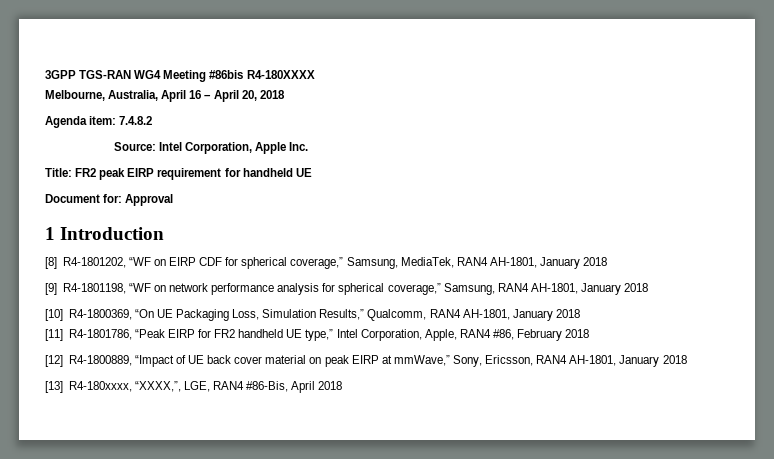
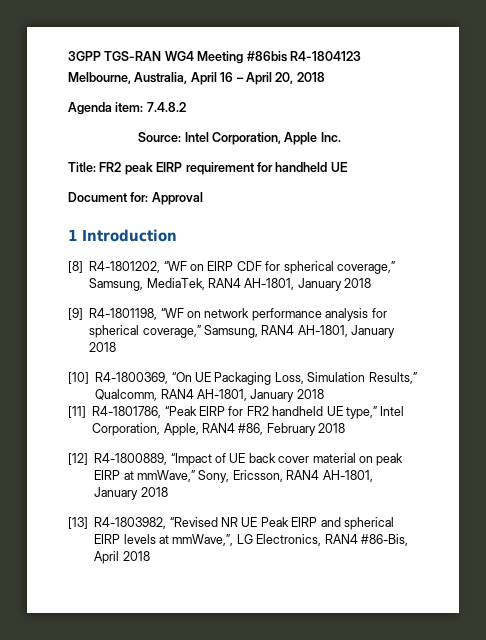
- 3GPP TGS-RAN WG4 Meeting #86bis R4-180XXXX
+ 3GPP TGS-RAN WG4 Meeting #86bis R4-1804123
- [13] R4-180xxxx, “XXXX,”, LGE, RAN4 #86-Bis, April 2018
+ [13] R4-1803982, “Revised NR UE Peak EIRP and spherical EIRP levels at mmWave,”, LG Electronics, RAN4 #86-Bis, April 2018

